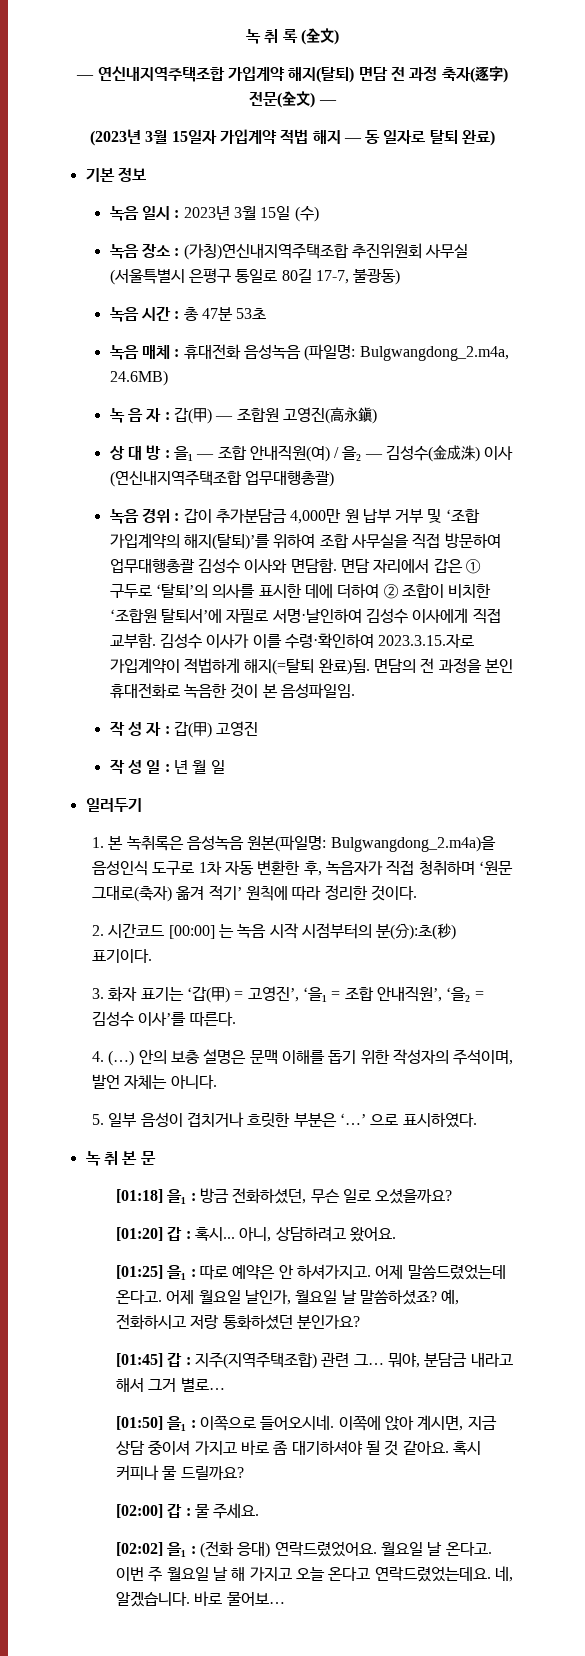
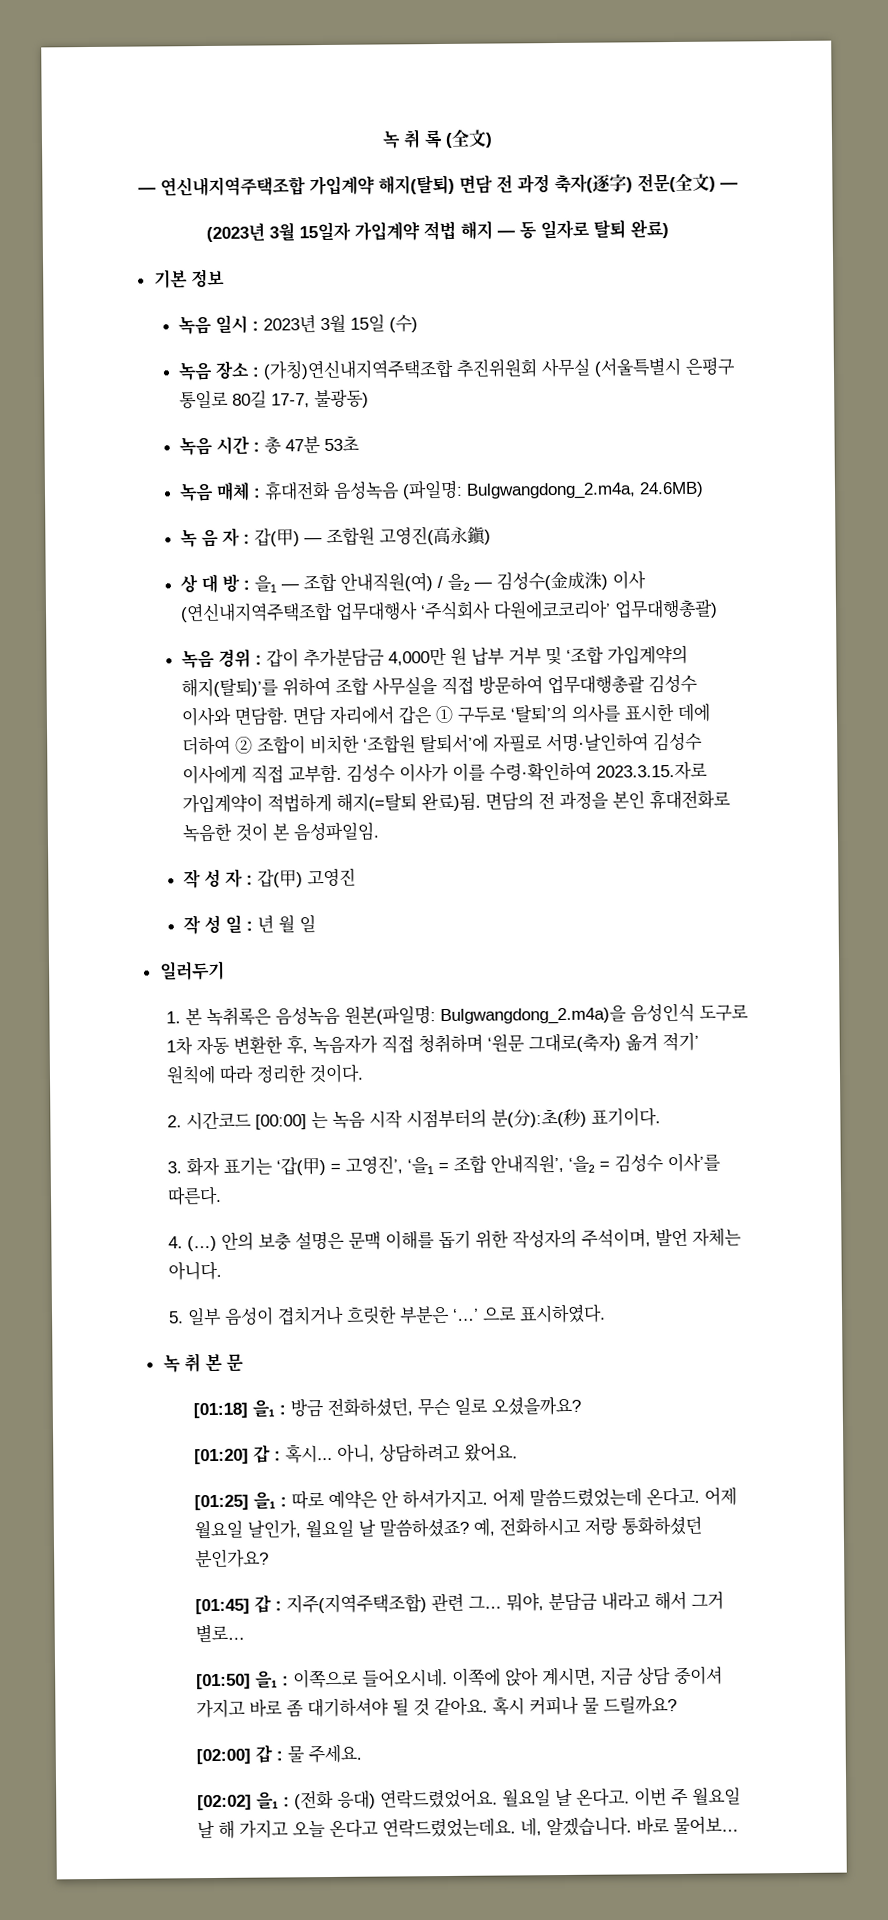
- 상 대 방 : 을₁ — 조합 안내직원(여) / 을₂ — 김성수(金成洙) 이사 (연신내지역주택조합 업무대행총괄)
+ 상 대 방 : 을₁ — 조합 안내직원(여) / 을₂ — 김성수(金成洙) 이사 (연신내지역주택조합 업무대행사 ‘주식회사 다원에코코리아’ 업무대행총괄)

